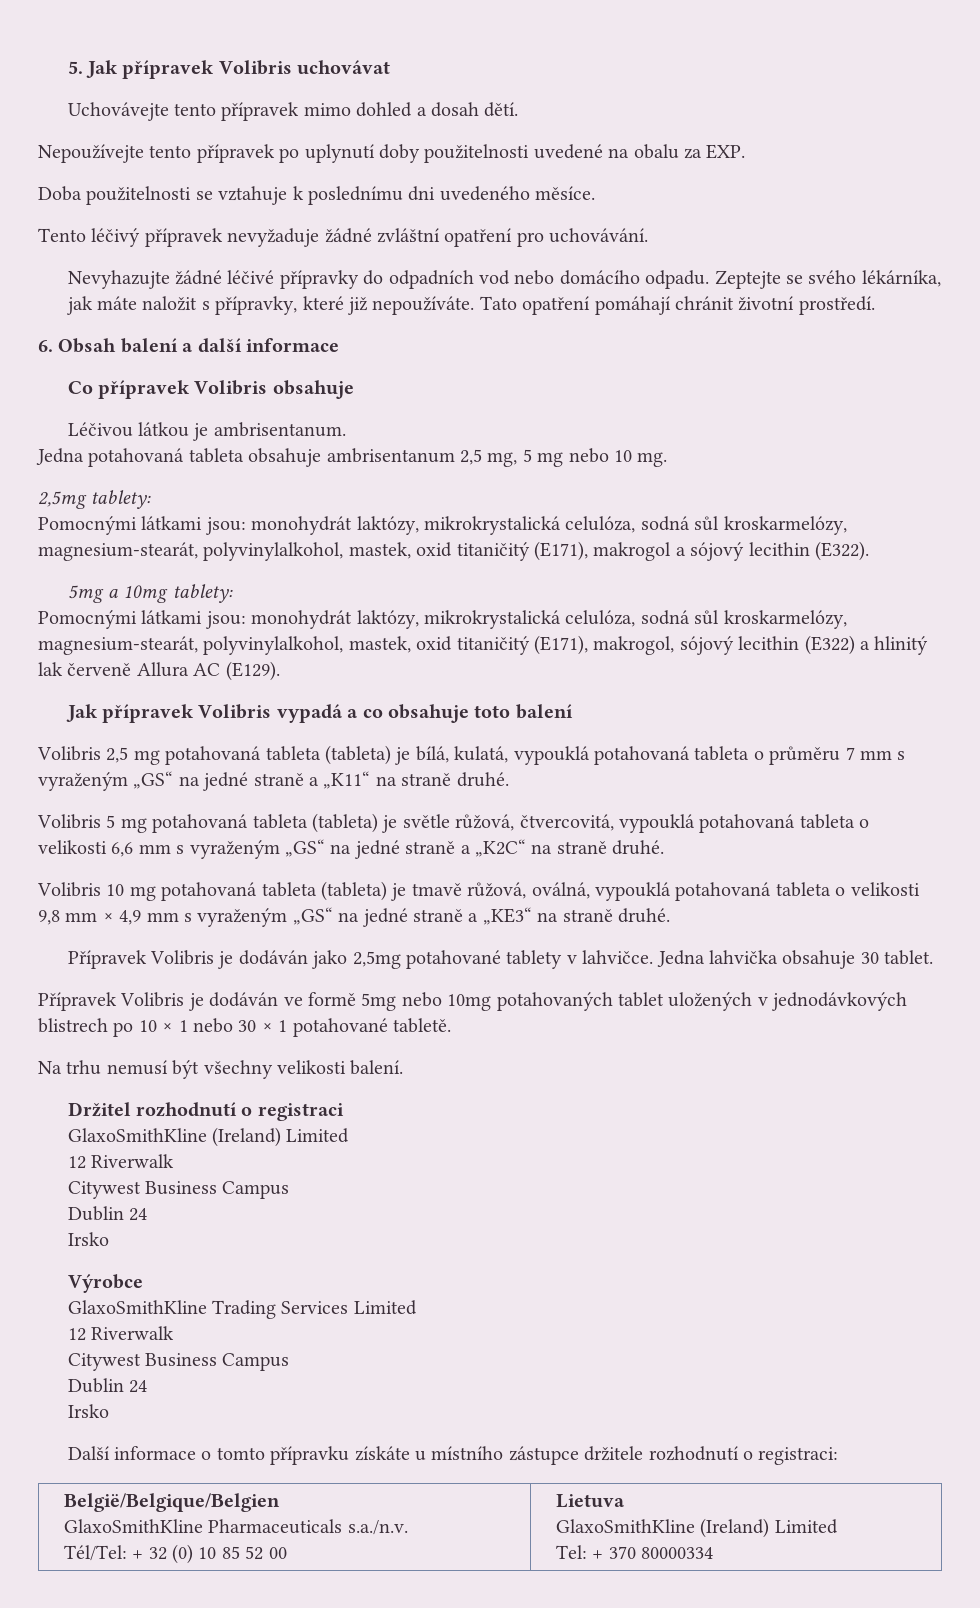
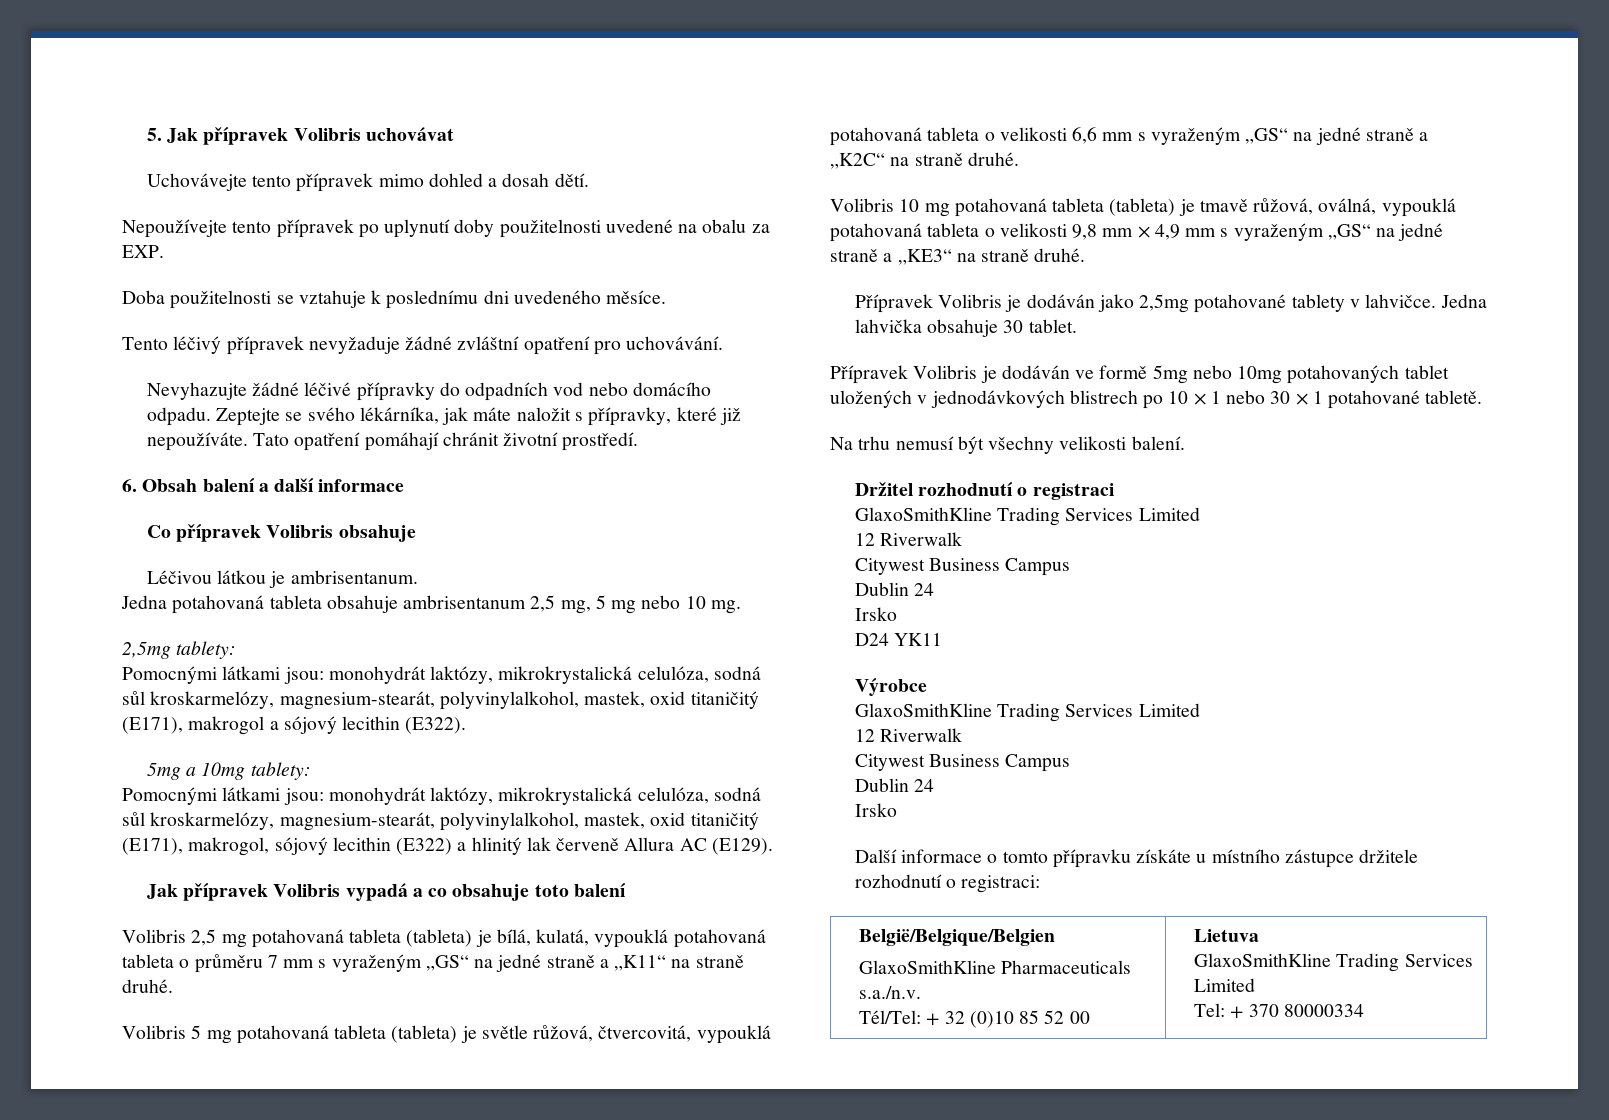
  Držitel rozhodnutí o registraci
- GlaxoSmithKline (Ireland) Limited
+ GlaxoSmithKline Trading Services Limited
  12 Riverwalk
  Citywest Business Campus
  Dublin 24
  Irsko
+ D24 YK11
  België/Belgique/Belgien
  GlaxoSmithKline Pharmaceuticals s.a./n.v.
- Tél/Tel: + 32 (0) 10 85 52 00 | Lietuva
- GlaxoSmithKline (Ireland) Limited
+ Tél/Tel: + 32 (0)10 85 52 00 | Lietuva
+ GlaxoSmithKline Trading Services Limited

